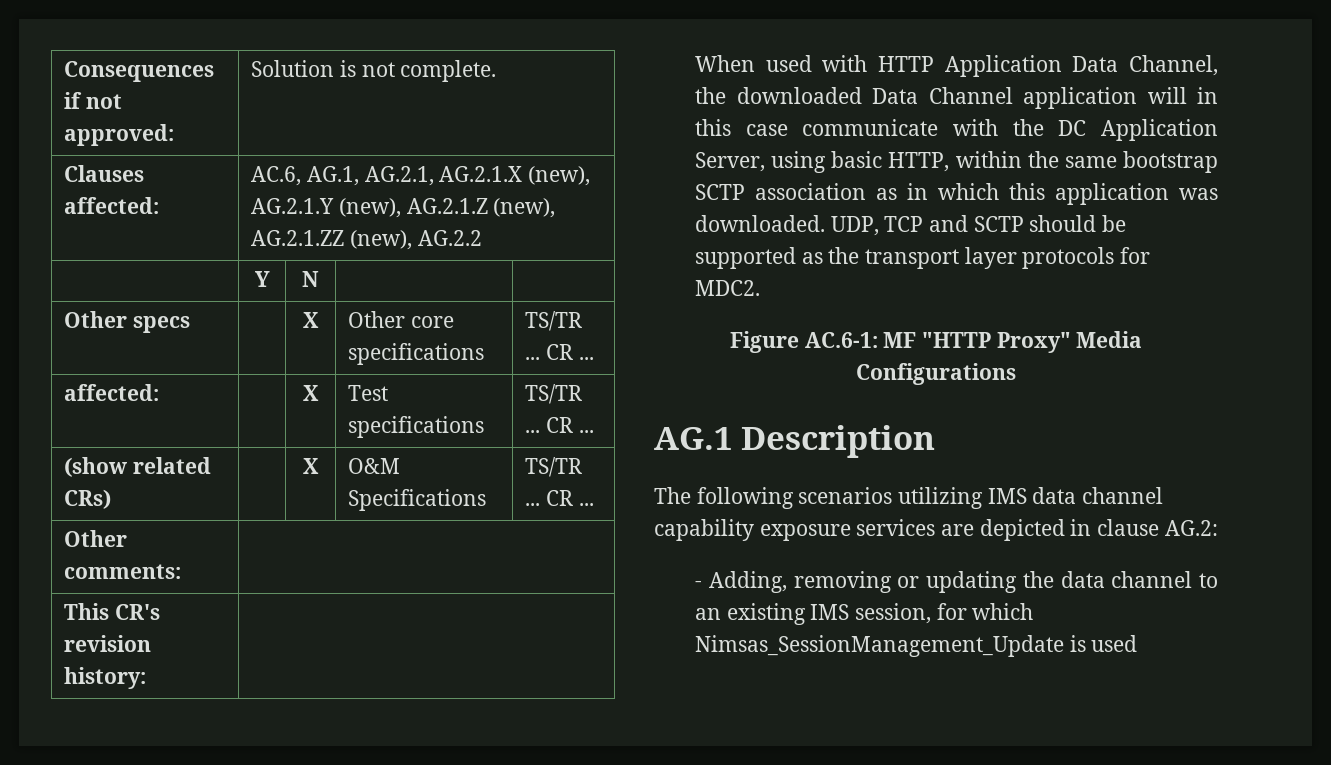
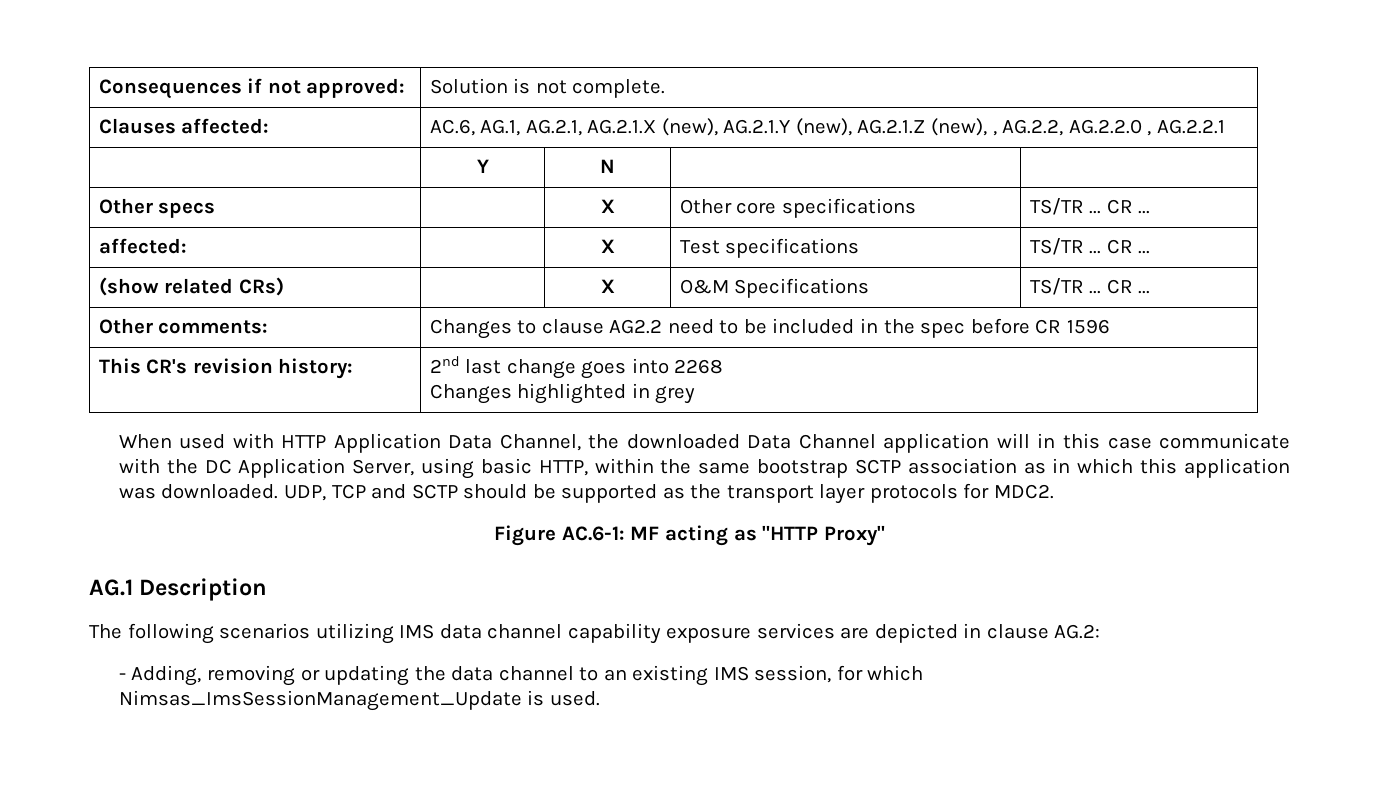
- Clauses affected: | AC.6, AG.1, AG.2.1, AG.2.1.X (new), AG.2.1.Y (new), AG.2.1.Z (new), AG.2.1.ZZ (new), AG.2.2
+ Clauses affected: | AC.6, AG.1, AG.2.1, AG.2.1.X (new), AG.2.1.Y (new), AG.2.1.Z (new), , AG.2.2, AG.2.2.0 , AG.2.2.1
- Other comments: |
- This CR's revision history: |
+ Other comments: | Changes to clause AG2.2 need to be included in the spec before CR 1596
+ This CR's revision history: | 2nd last change goes into 2268
+ Changes highlighted in grey
- Figure AC.6-1: MF "HTTP Proxy" Media Configurations
+ Figure AC.6-1: MF acting as "HTTP Proxy"
- - Adding, removing or updating the data channel to an existing IMS session, for which Nimsas_SessionManagement_Update is used
+ - Adding, removing or updating the data channel to an existing IMS session, for which Nimsas_ImsSessionManagement_Update is used.

